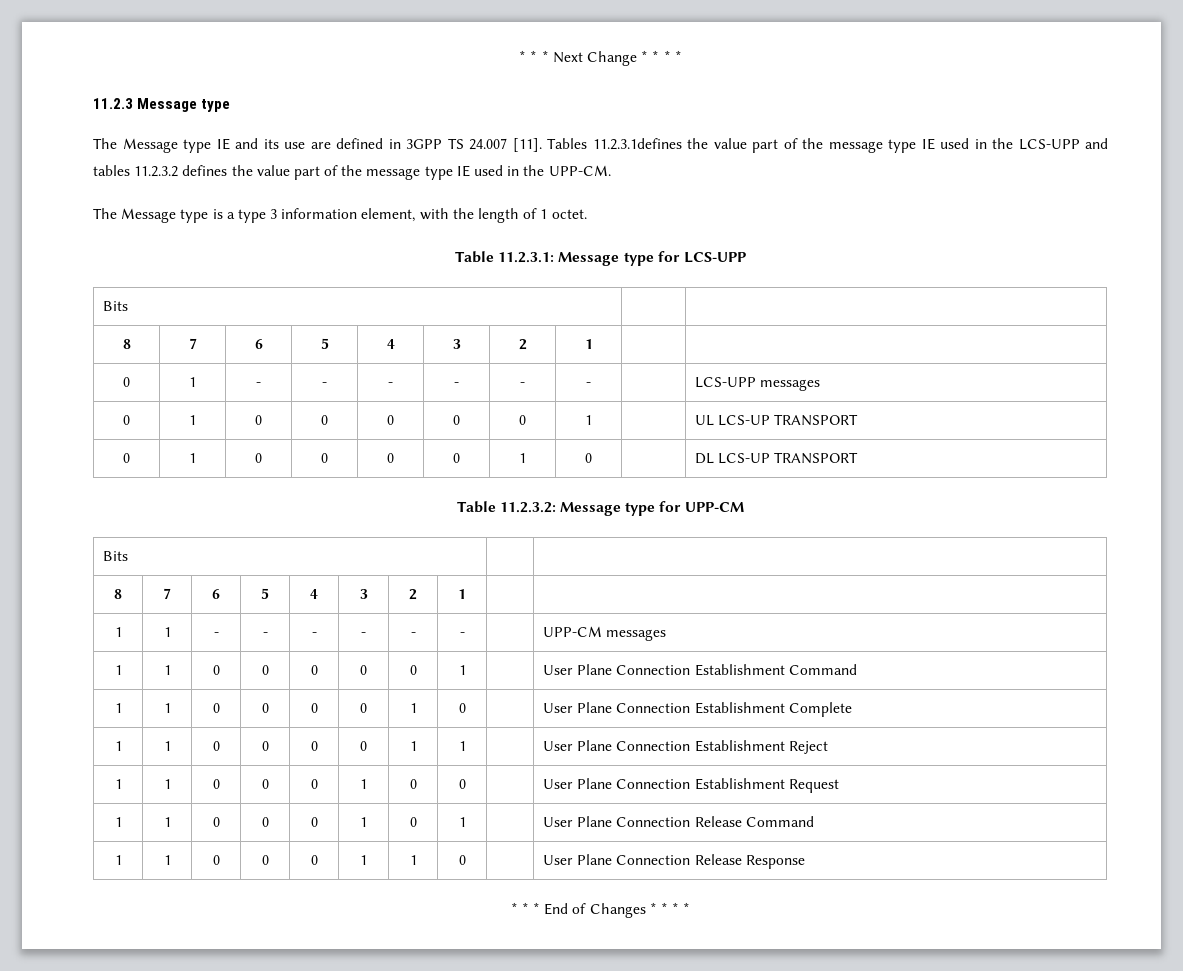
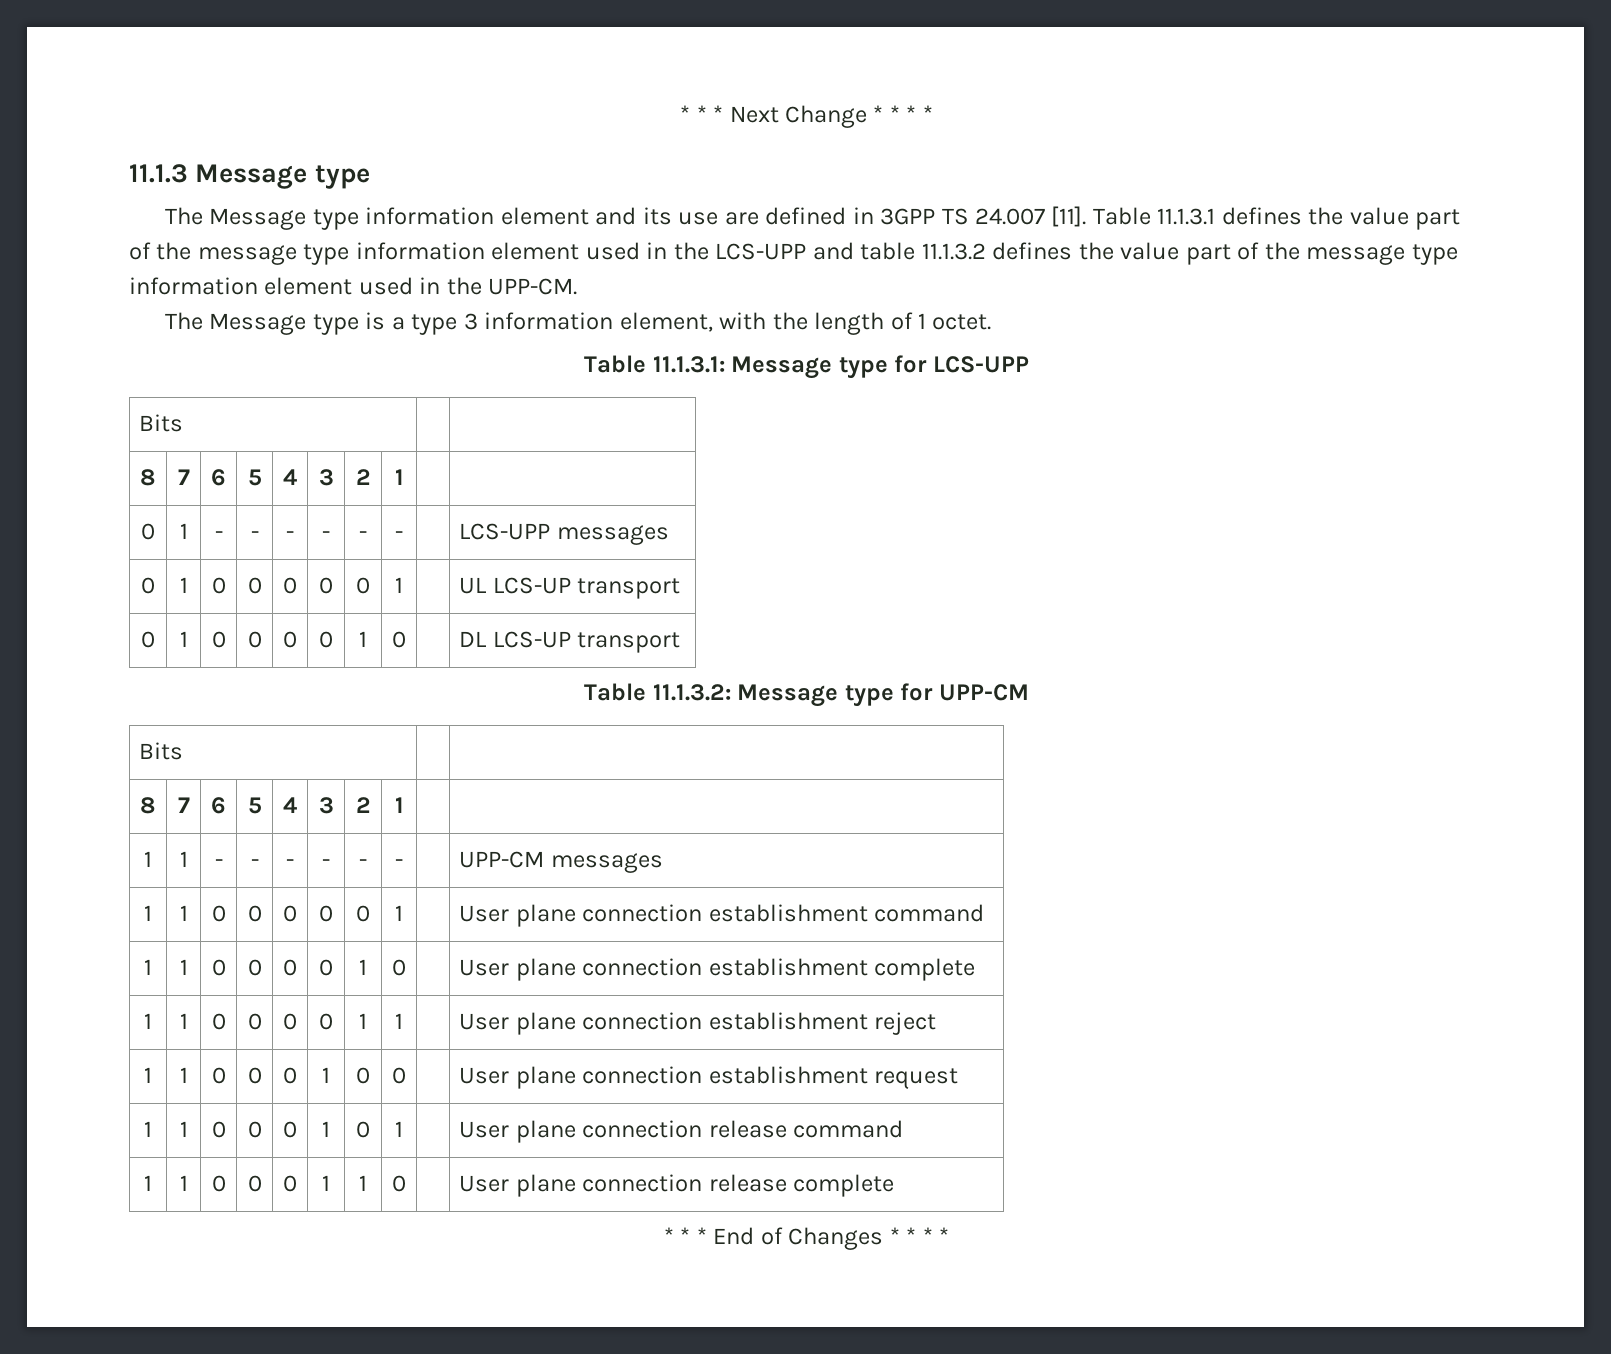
- 11.2.3 Message type
+ 11.1.3 Message type
- The Message type IE and its use are defined in 3GPP TS 24.007 [11].
+ The Message type information element and its use are defined in 3GPP TS 24.007 [11].
- Tables 11.2.3.1defines the value part of the message type IE used in the LCS-UPP and tables 11.2.3.2 defines the value part of the message type IE used in the UPP-CM.
+ Table 11.1.3.1 defines the value part of the message type information element used in the LCS-UPP and table 11.1.3.2 defines the value part of the message type information element used in the UPP-CM.
- Table 11.2.3.1: Message type for LCS-UPP
+ Table 11.1.3.1: Message type for LCS-UPP
- 0 | 1 | 0 | 0 | 0 | 0 | 0 | 1 | | UL LCS-UP TRANSPORT
+ 0 | 1 | 0 | 0 | 0 | 0 | 0 | 1 | | UL LCS-UP transport
- 0 | 1 | 0 | 0 | 0 | 0 | 1 | 0 | | DL LCS-UP TRANSPORT
- Table 11.2.3.2: Message type for UPP-CM
+ 0 | 1 | 0 | 0 | 0 | 0 | 1 | 0 | | DL LCS-UP transport
+ Table 11.1.3.2: Message type for UPP-CM
- 1 | 1 | 0 | 0 | 0 | 0 | 0 | 1 | | User Plane Connection Establishment Command
+ 1 | 1 | 0 | 0 | 0 | 0 | 0 | 1 | | User plane connection establishment command
- 1 | 1 | 0 | 0 | 0 | 0 | 1 | 0 | | User Plane Connection Establishment Complete
+ 1 | 1 | 0 | 0 | 0 | 0 | 1 | 0 | | User plane connection establishment complete
- 1 | 1 | 0 | 0 | 0 | 0 | 1 | 1 | | User Plane Connection Establishment Reject
+ 1 | 1 | 0 | 0 | 0 | 0 | 1 | 1 | | User plane connection establishment reject
- 1 | 1 | 0 | 0 | 0 | 1 | 0 | 0 | | User Plane Connection Establishment Request
+ 1 | 1 | 0 | 0 | 0 | 1 | 0 | 0 | | User plane connection establishment request
- 1 | 1 | 0 | 0 | 0 | 1 | 0 | 1 | | User Plane Connection Release Command
+ 1 | 1 | 0 | 0 | 0 | 1 | 0 | 1 | | User plane connection release command
- 1 | 1 | 0 | 0 | 0 | 1 | 1 | 0 | | User Plane Connection Release Response
+ 1 | 1 | 0 | 0 | 0 | 1 | 1 | 0 | | User plane connection release complete

